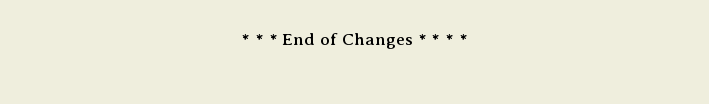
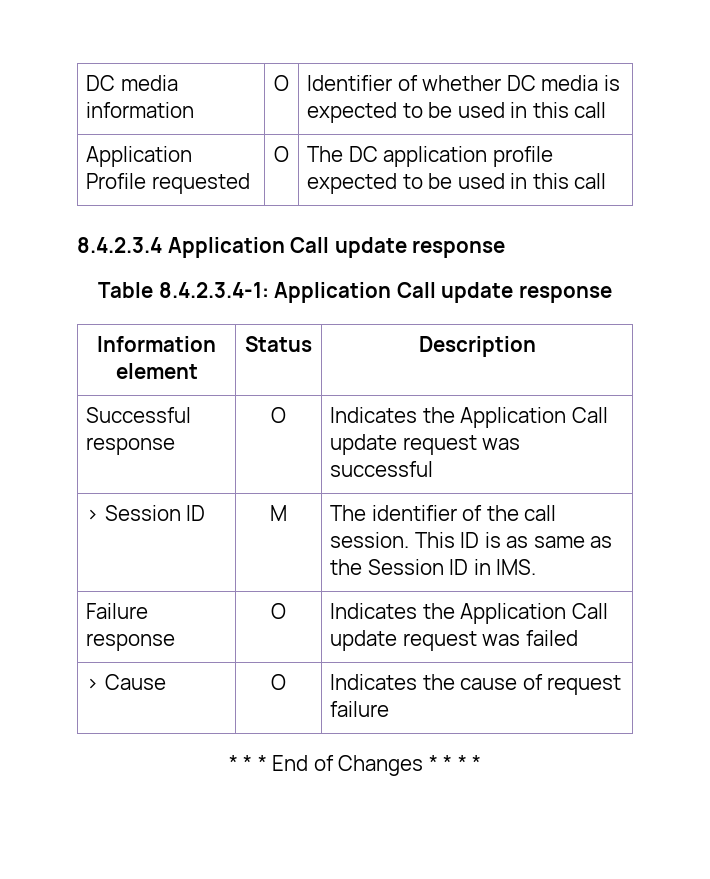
+ DC media information | O | Identifier of whether DC media is expected to be used in this call
+ Application Profile requested | O | The DC application profile expected to be used in this call
+ 8.4.2.3.4 Application Call update response
+ Table 8.4.2.3.4-1: Application Call update response
+ Information element | Status | Description
+ Successful response | O | Indicates the Application Call update request was successful
+ > Session ID | M | The identifier of the call session. This ID is as same as the Session ID in IMS.
+ Failure response | O | Indicates the Application Call update request was failed
+ > Cause | O | Indicates the cause of request failure

